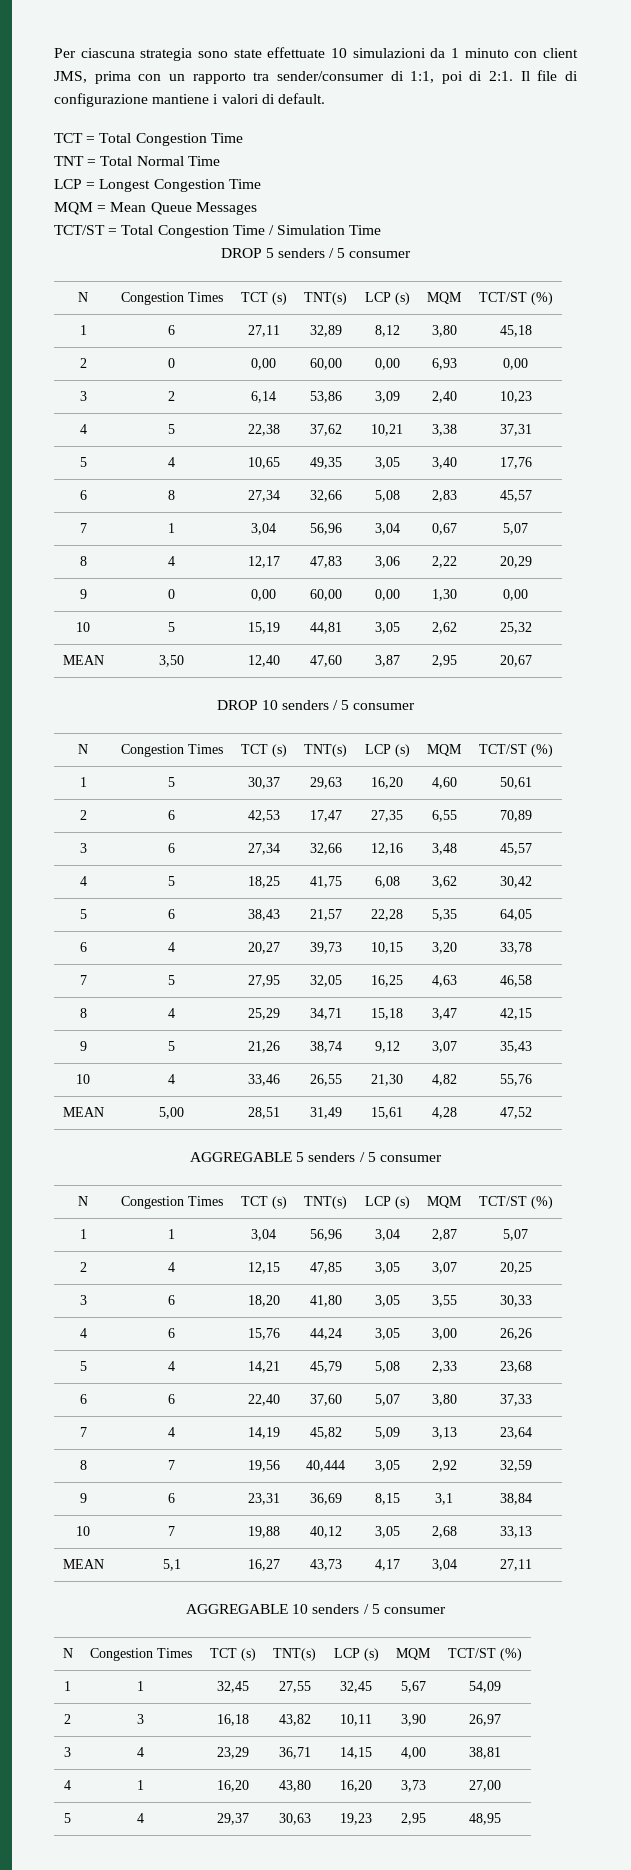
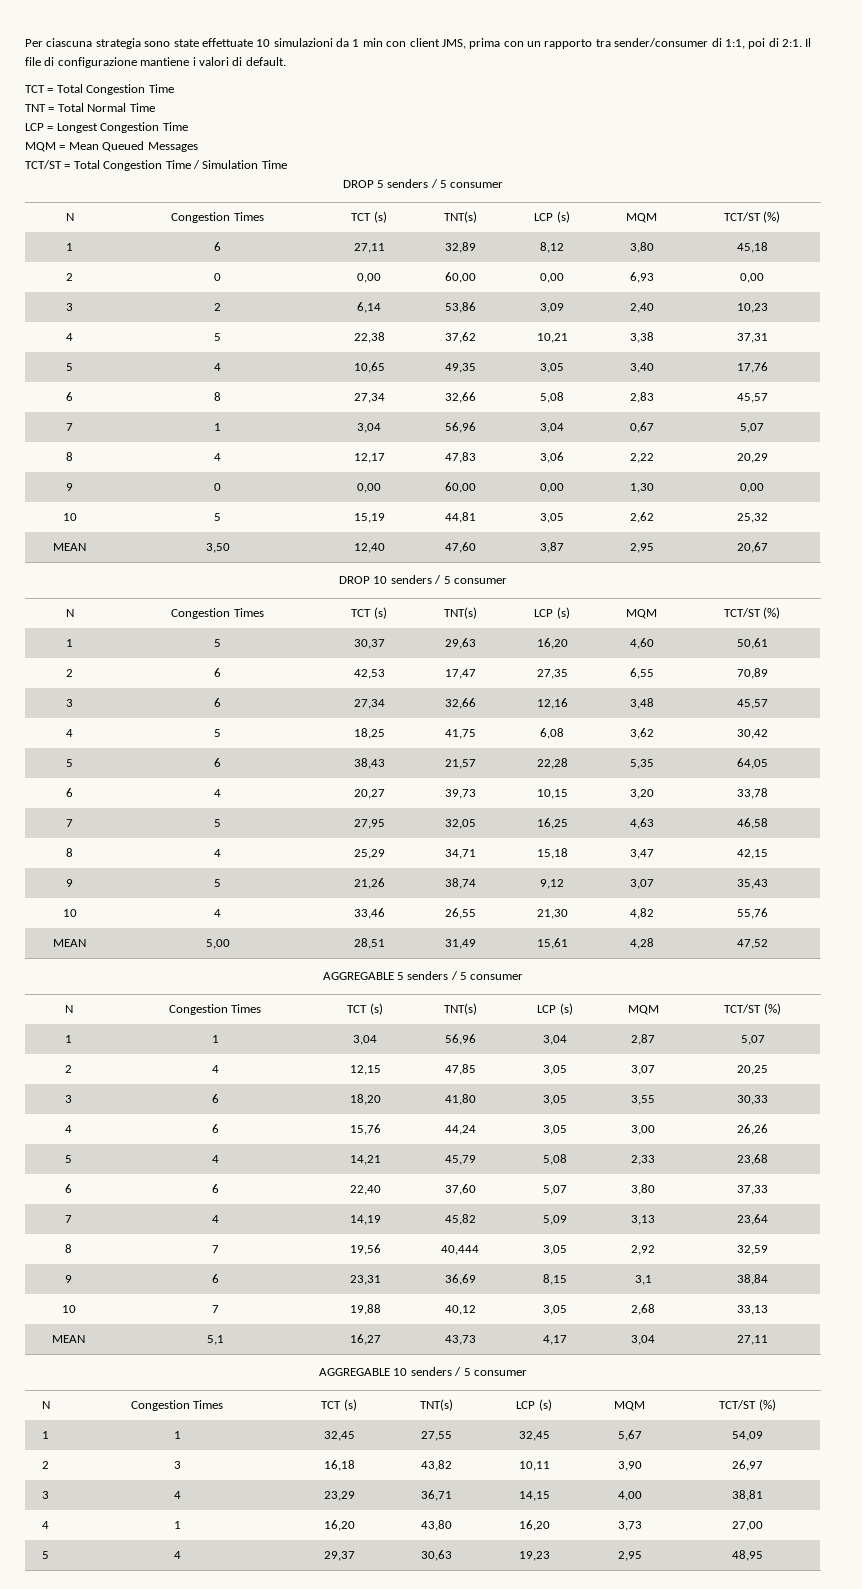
- Per ciascuna strategia sono state effettuate 10 simulazioni da 1 minuto con client JMS, prima con un rapporto tra sender/consumer di 1:1, poi di 2:1.
+ Per ciascuna strategia sono state effettuate 10 simulazioni da 1 min con client JMS, prima con un rapporto tra sender/consumer di 1:1, poi di 2:1.
- MQM = Mean Queue Messages
+ MQM = Mean Queued Messages

